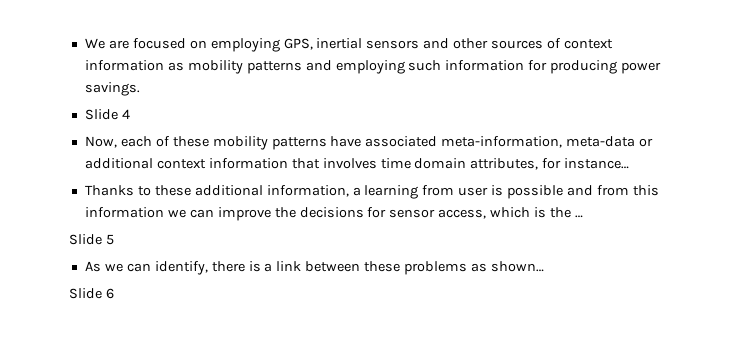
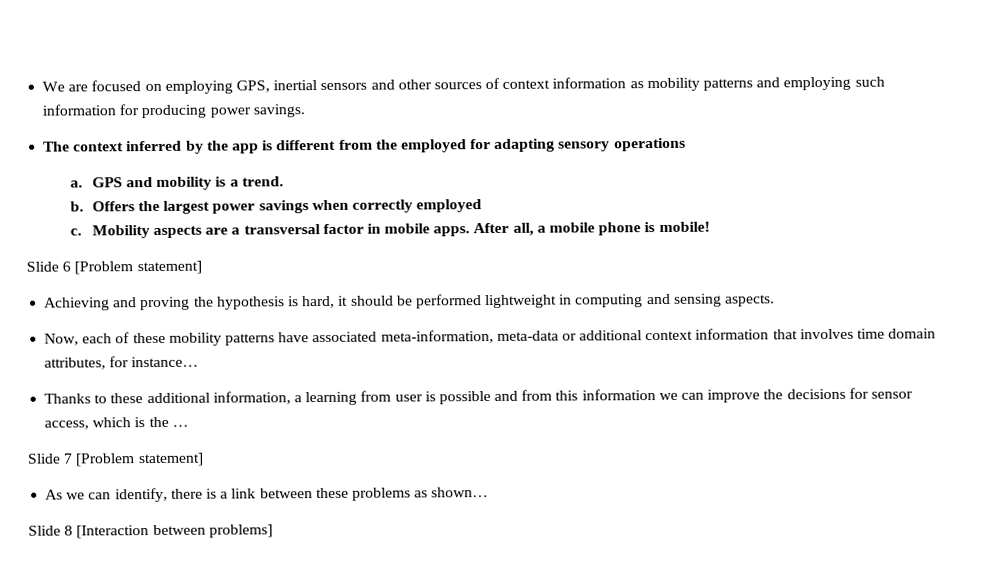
- Slide 4
+ The context inferred by the app is different from the employed for adapting sensory operations
+ a. GPS and mobility is a trend.
+ b. Offers the largest power savings when correctly employed
+ c. Mobility aspects are a transversal factor in mobile apps. After all, a mobile phone is mobile!
+ Slide 6 [Problem statement]
+ Achieving and proving the hypothesis is hard, it should be performed lightweight in computing and sensing aspects.
- Slide 5
+ Slide 7 [Problem statement]
- Slide 6
+ Slide 8 [Interaction between problems]

